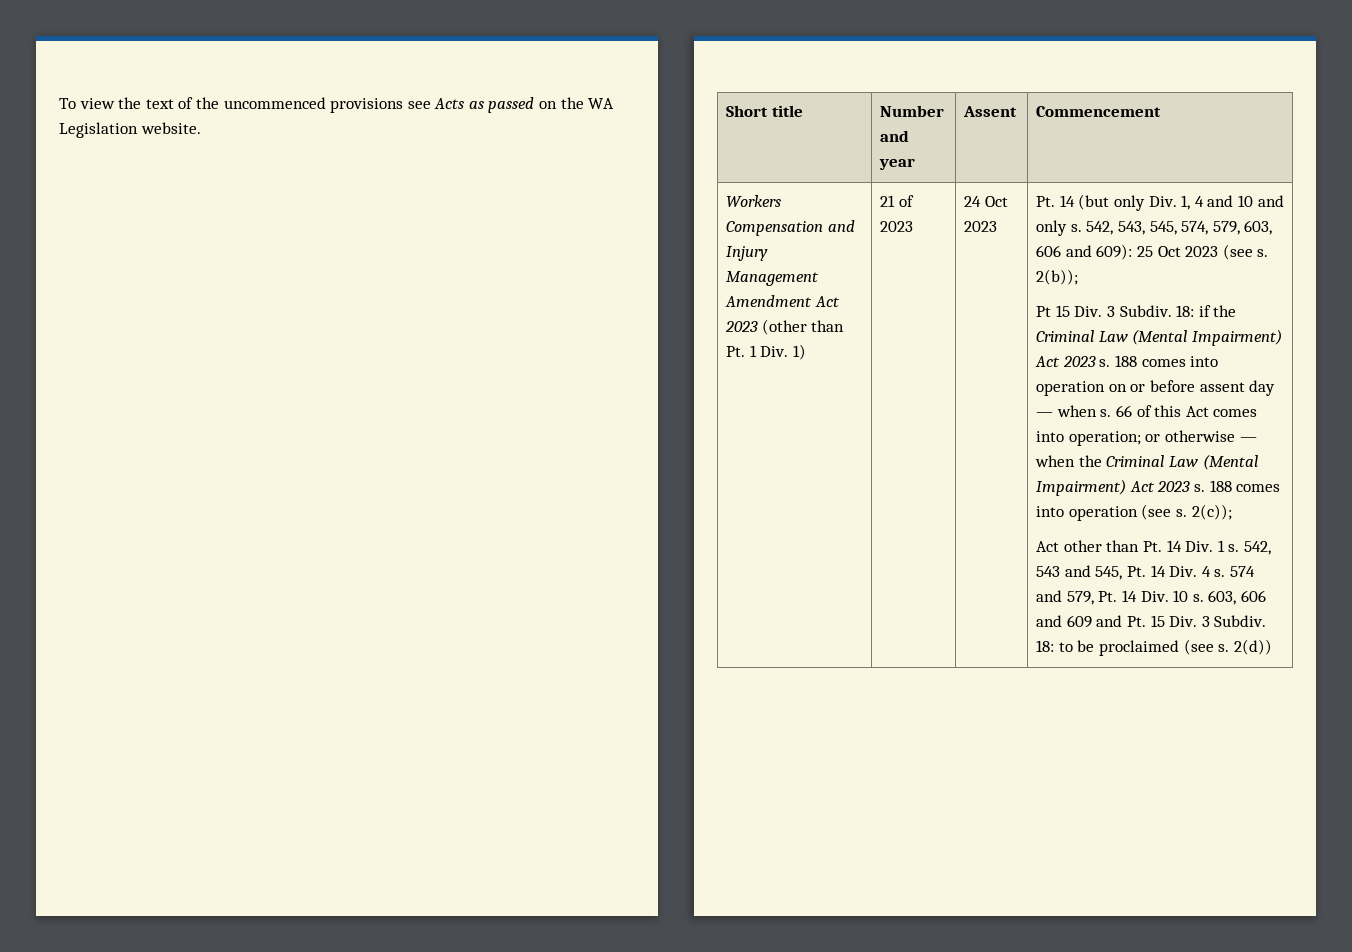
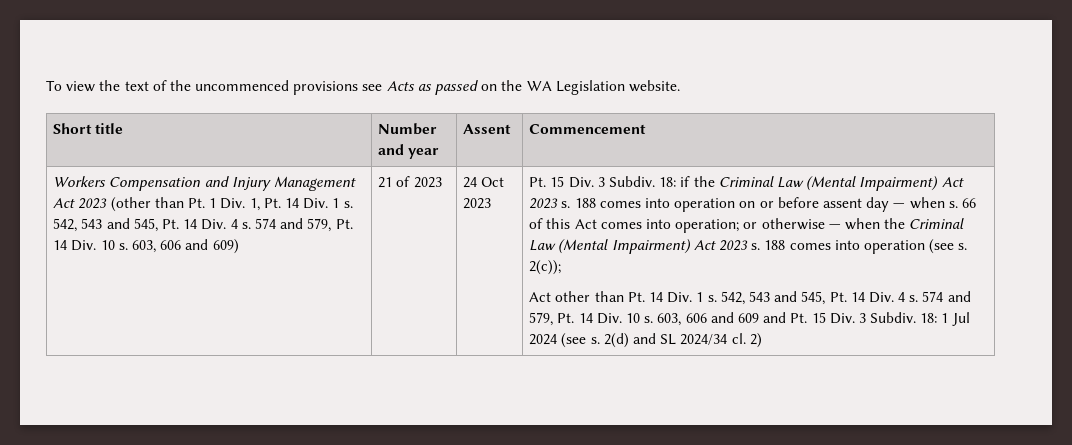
- Workers Compensation and Injury Management Amendment Act 2023 (other than Pt. 1 Div. 1)
+ Workers Compensation and Injury Management Act 2023 (other than Pt. 1 Div. 1, Pt. 14 Div. 1 s. 542, 543 and 545, Pt. 14 Div. 4 s. 574 and 579, Pt. 14 Div. 10 s. 603, 606 and 609)
- 24 Oct 2023 | Pt. 14 (but only Div. 1, 4 and 10 and only s. 542, 543, 545, 574, 579, 603, 606 and 609): 25 Oct 2023 (see s. 2(b));
- Pt 15 Div. 3 Subdiv.
+ 24 Oct 2023 | Pt. 15 Div. 3 Subdiv.
- 18: to be proclaimed (see s. 2(d))
+ 18: 1 Jul 2024 (see s. 2(d) and SL 2024/34 cl. 2)

